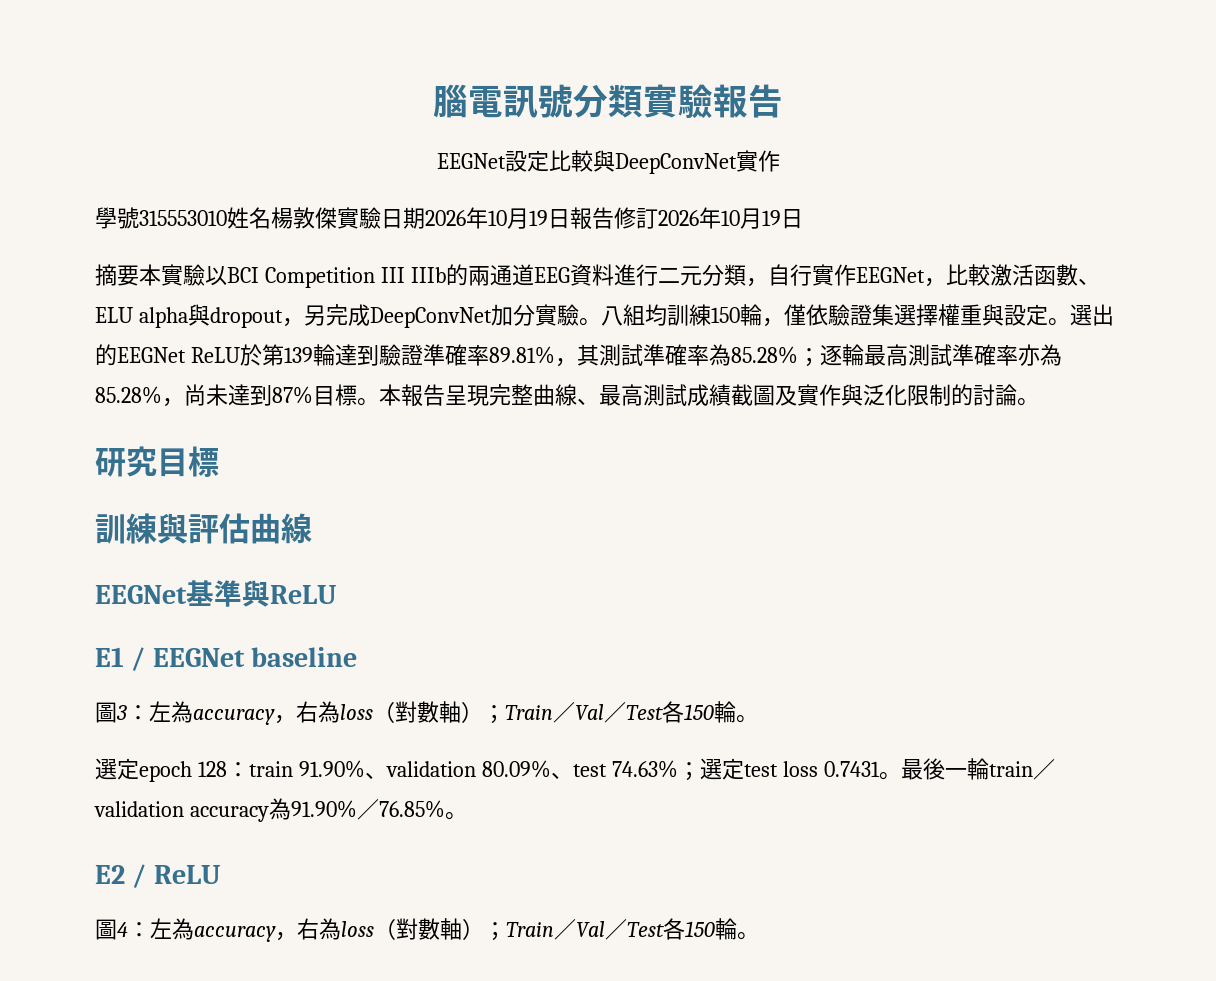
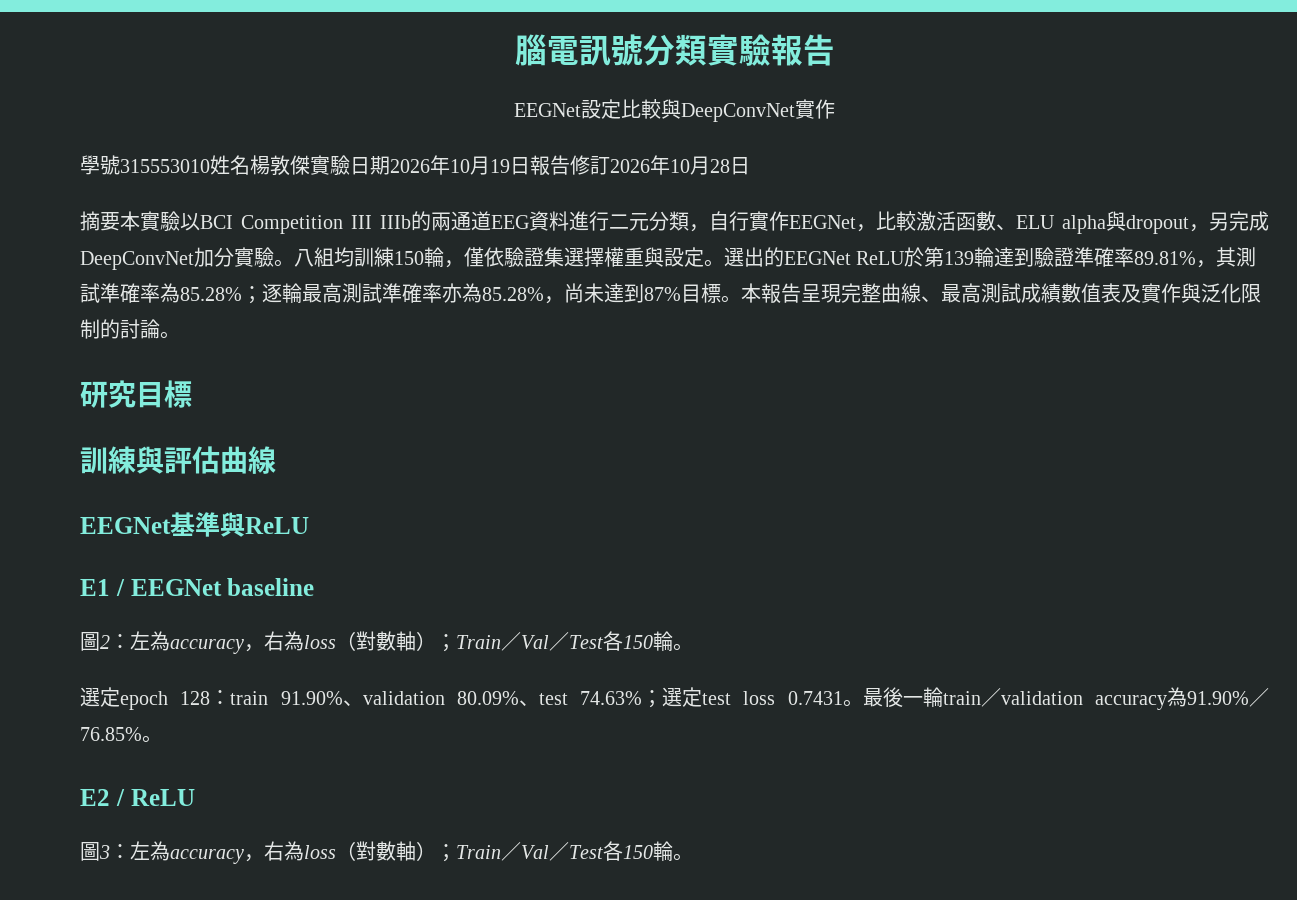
- 學號315553010姓名楊敦傑實驗日期2026年10月19日報告修訂2026年10月19日
+ 學號315553010姓名楊敦傑實驗日期2026年10月19日報告修訂2026年10月28日
- 本報告呈現完整曲線、最高測試成績截圖及實作與泛化限制的討論。
+ 本報告呈現完整曲線、最高測試成績數值表及實作與泛化限制的討論。
- 圖3：左為accuracy，右為loss（對數軸）；Train／Val／Test各150輪。
+ 圖2：左為accuracy，右為loss（對數軸）；Train／Val／Test各150輪。
- 圖4：左為accuracy，右為loss（對數軸）；Train／Val／Test各150輪。
+ 圖3：左為accuracy，右為loss（對數軸）；Train／Val／Test各150輪。

